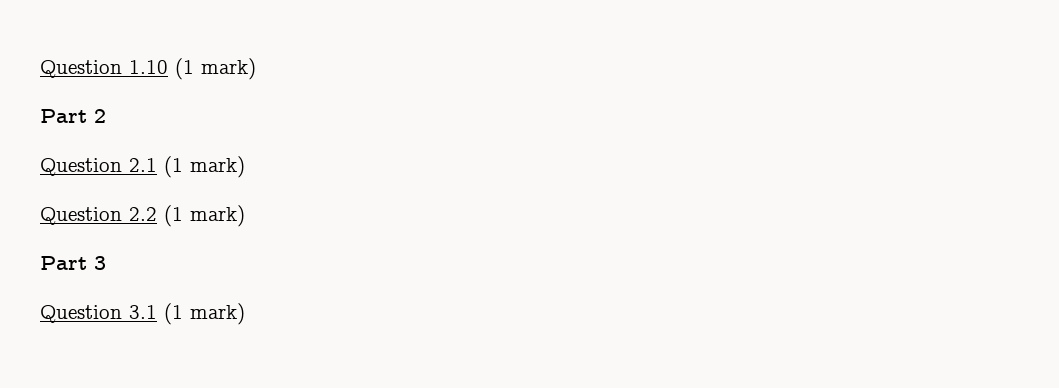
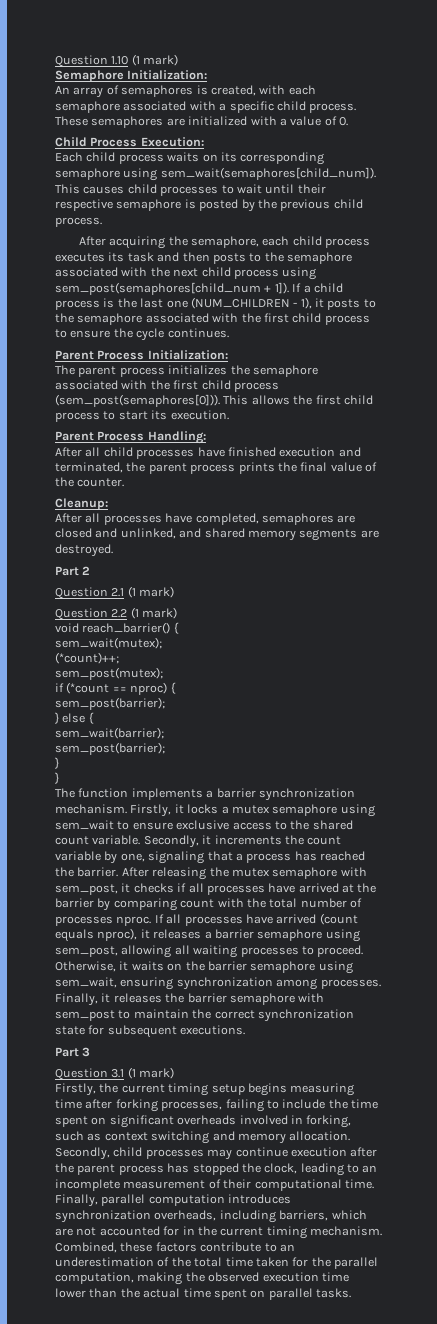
+ Semaphore Initialization:
+ An array of semaphores is created, with each semaphore associated with a specific child process. These semaphores are initialized with a value of 0.
+ Child Process Execution:
+ Each child process waits on its corresponding semaphore using sem_wait(semaphores[child_num]). This causes child processes to wait until their respective semaphore is posted by the previous child process.
+ After acquiring the semaphore, each child process executes its task and then posts to the semaphore associated with the next child process using sem_post(semaphores[child_num + 1]). If a child process is the last one (NUM_CHILDREN - 1), it posts to the semaphore associated with the first child process to ensure the cycle continues.
+ Parent Process Initialization:
+ The parent process initializes the semaphore associated with the first child process (sem_post(semaphores[0])). This allows the first child process to start its execution.
+ Parent Process Handling:
+ After all child processes have finished execution and terminated, the parent process prints the final value of the counter.
+ Cleanup:
+ After all processes have completed, semaphores are closed and unlinked, and shared memory segments are destroyed.
+ void reach_barrier() {
+ sem_wait(mutex);
+ (*count)++;
+ sem_post(mutex);
+ if (*count == nproc) {
+ sem_post(barrier);
+ } else {
+ sem_wait(barrier);
+ sem_post(barrier);
+ }
+ }
+ The function implements a barrier synchronization mechanism. Firstly, it locks a mutex semaphore using sem_wait to ensure exclusive access to the shared count variable. Secondly, it increments the count variable by one, signaling that a process has reached the barrier. After releasing the mutex semaphore with sem_post, it checks if all processes have arrived at the barrier by comparing count with the total number of processes nproc. If all processes have arrived (count equals nproc), it releases a barrier semaphore using sem_post, allowing all waiting processes to proceed. Otherwise, it waits on the barrier semaphore using sem_wait, ensuring synchronization among processes. Finally, it releases the barrier semaphore with sem_post to maintain the correct synchronization state for subsequent executions.
+ Firstly, the current timing setup begins measuring time after forking processes, failing to include the time spent on significant overheads involved in forking, such as context switching and memory allocation. Secondly, child processes may continue execution after the parent process has stopped the clock, leading to an incomplete measurement of their computational time. Finally, parallel computation introduces synchronization overheads, including barriers, which are not accounted for in the current timing mechanism. Combined, these factors contribute to an underestimation of the total time taken for the parallel computation, making the observed execution time lower than the actual time spent on parallel tasks.

